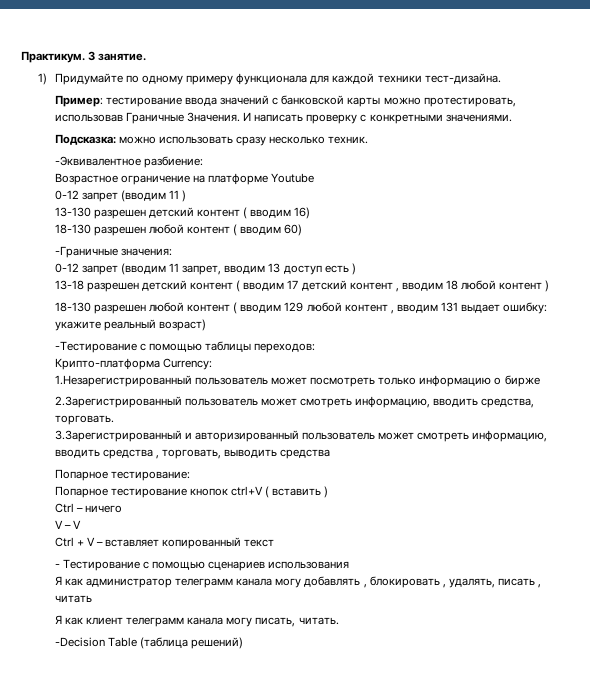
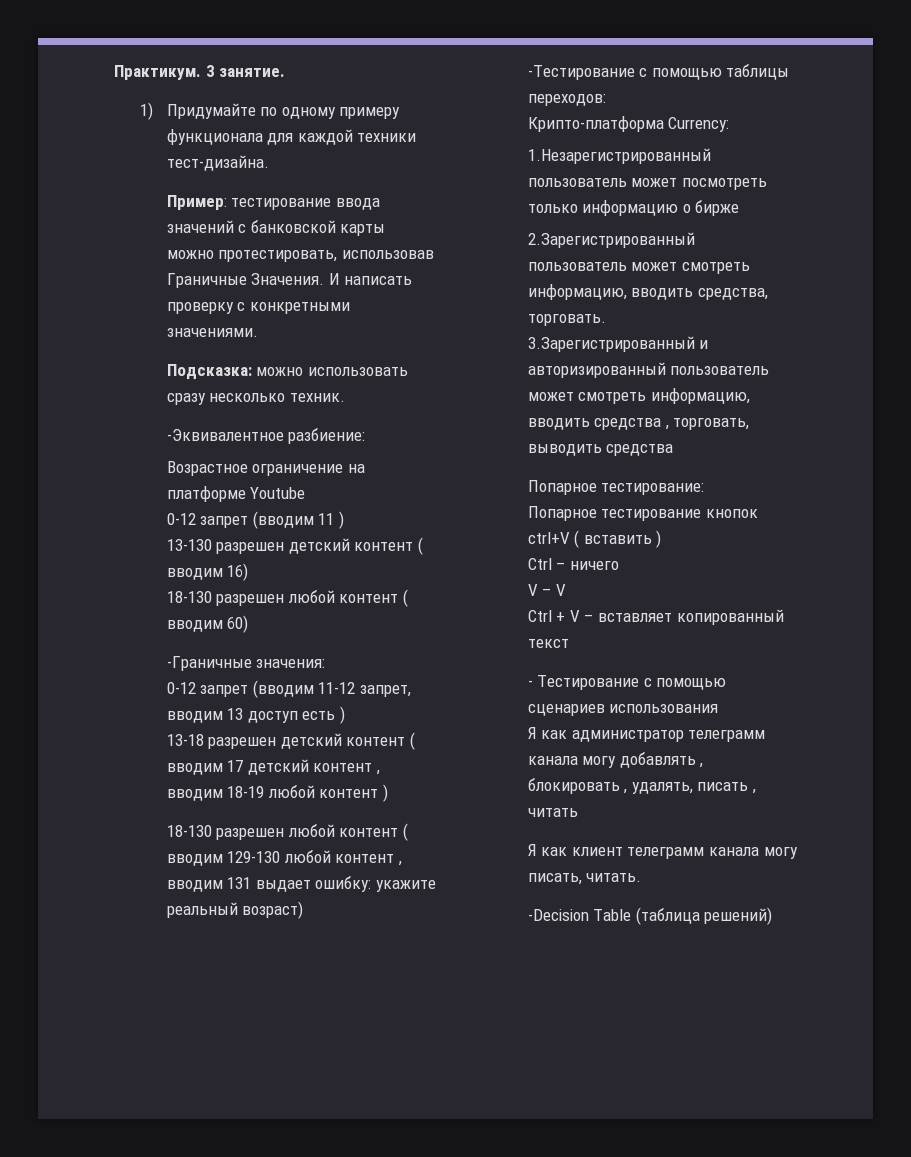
- 0-12 запрет (вводим 11 запрет, вводим 13 доступ есть )
+ 0-12 запрет (вводим 11-12 запрет, вводим 13 доступ есть )
- 13-18 разрешен детский контент ( вводим 17 детский контент , вводим 18 любой контент )
+ 13-18 разрешен детский контент ( вводим 17 детский контент , вводим 18-19 любой контент )
- 18-130 разрешен любой контент ( вводим 129 любой контент , вводим 131 выдает ошибку: укажите реальный возраст)
+ 18-130 разрешен любой контент ( вводим 129-130 любой контент , вводим 131 выдает ошибку: укажите реальный возраст)

